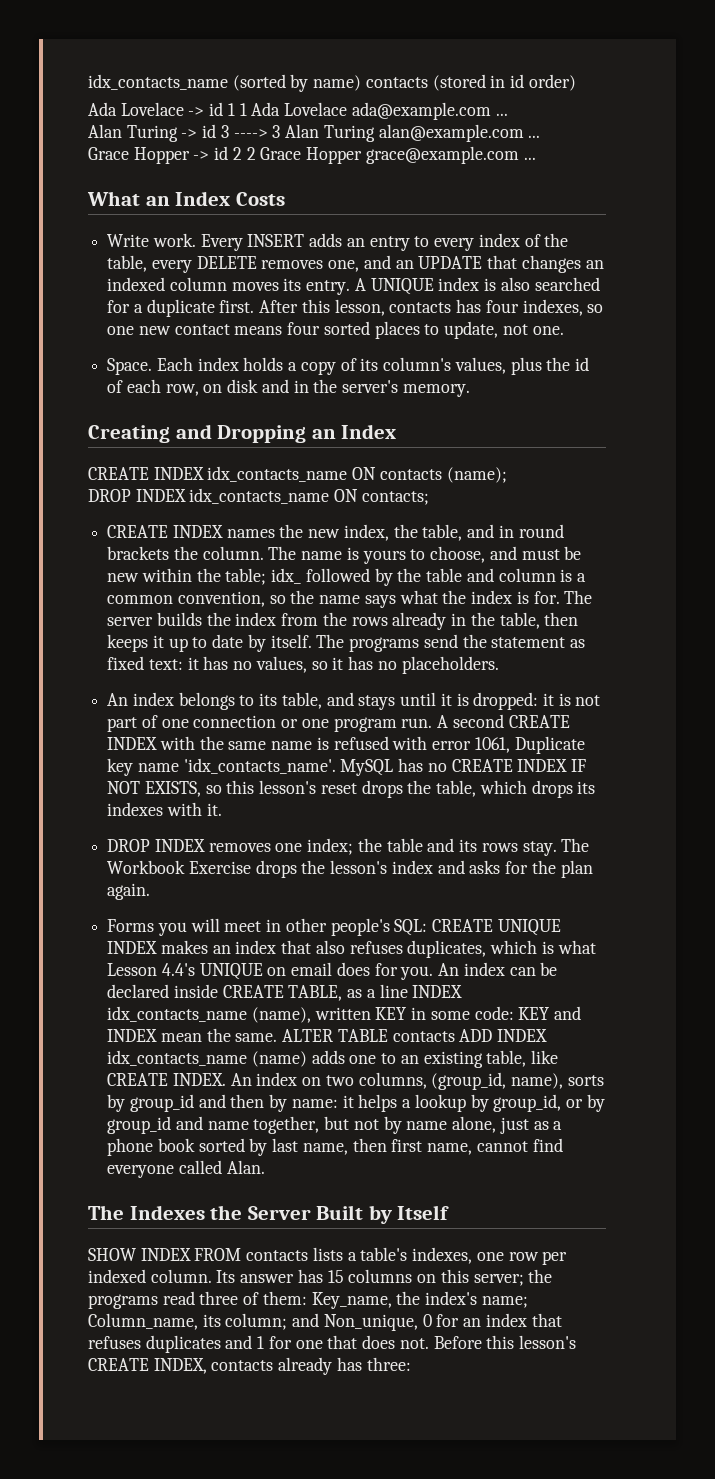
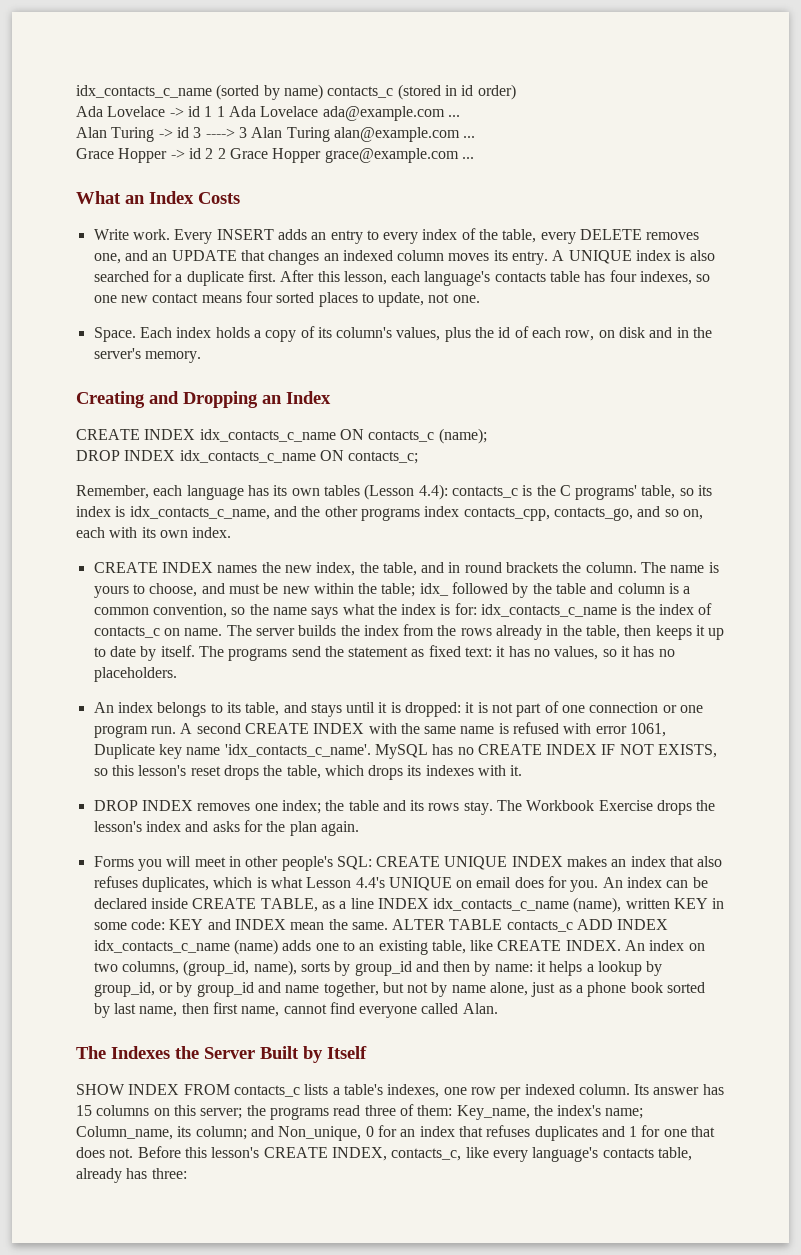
- idx_contacts_name (sorted by name) contacts (stored in id order)
+ idx_contacts_c_name (sorted by name) contacts_c (stored in id order)
- After this lesson, contacts has four indexes, so one new contact means four sorted places to update, not one.
+ After this lesson, each language's contacts table has four indexes, so one new contact means four sorted places to update, not one.
- CREATE INDEX idx_contacts_name ON contacts (name);
+ CREATE INDEX idx_contacts_c_name ON contacts_c (name);
- DROP INDEX idx_contacts_name ON contacts;
+ DROP INDEX idx_contacts_c_name ON contacts_c;
+ Remember, each language has its own tables (Lesson 4.4): contacts_c is the C programs' table, so its index is idx_contacts_c_name, and the other programs index contacts_cpp, contacts_go, and so on, each with its own index.
- The name is yours to choose, and must be new within the table; idx_ followed by the table and column is a common convention, so the name says what the index is for.
+ The name is yours to choose, and must be new within the table; idx_ followed by the table and column is a common convention, so the name says what the index is for: idx_contacts_c_name is the index of contacts_c on name.
- A second CREATE INDEX with the same name is refused with error 1061, Duplicate key name 'idx_contacts_name'.
+ A second CREATE INDEX with the same name is refused with error 1061, Duplicate key name 'idx_contacts_c_name'.
- An index can be declared inside CREATE TABLE, as a line INDEX idx_contacts_name (name), written KEY in some code: KEY and INDEX mean the same.
+ An index can be declared inside CREATE TABLE, as a line INDEX idx_contacts_c_name (name), written KEY in some code: KEY and INDEX mean the same.
- ALTER TABLE contacts ADD INDEX idx_contacts_name (name) adds one to an existing table, like CREATE INDEX.
+ ALTER TABLE contacts_c ADD INDEX idx_contacts_c_name (name) adds one to an existing table, like CREATE INDEX.
- SHOW INDEX FROM contacts lists a table's indexes, one row per indexed column.
+ SHOW INDEX FROM contacts_c lists a table's indexes, one row per indexed column.
- Before this lesson's CREATE INDEX, contacts already has three:
+ Before this lesson's CREATE INDEX, contacts_c, like every language's contacts table, already has three:

